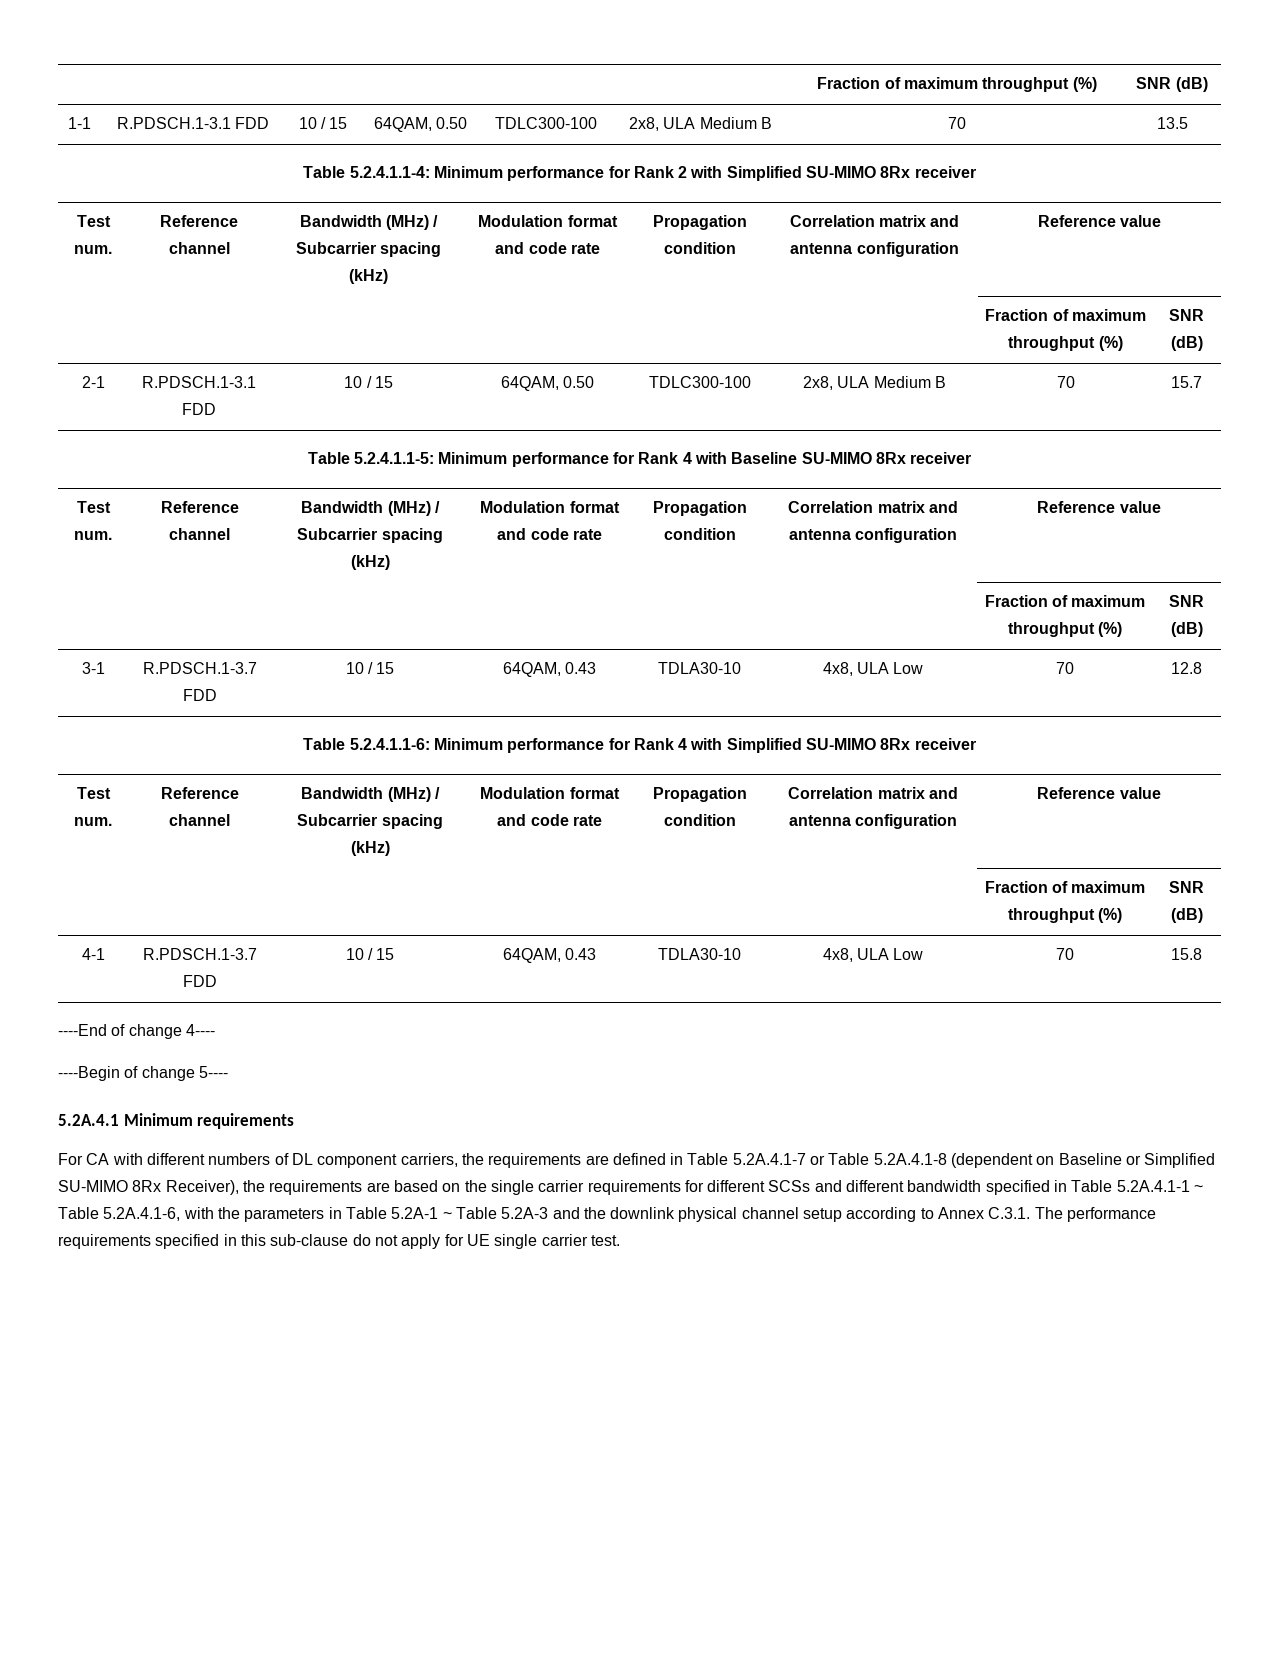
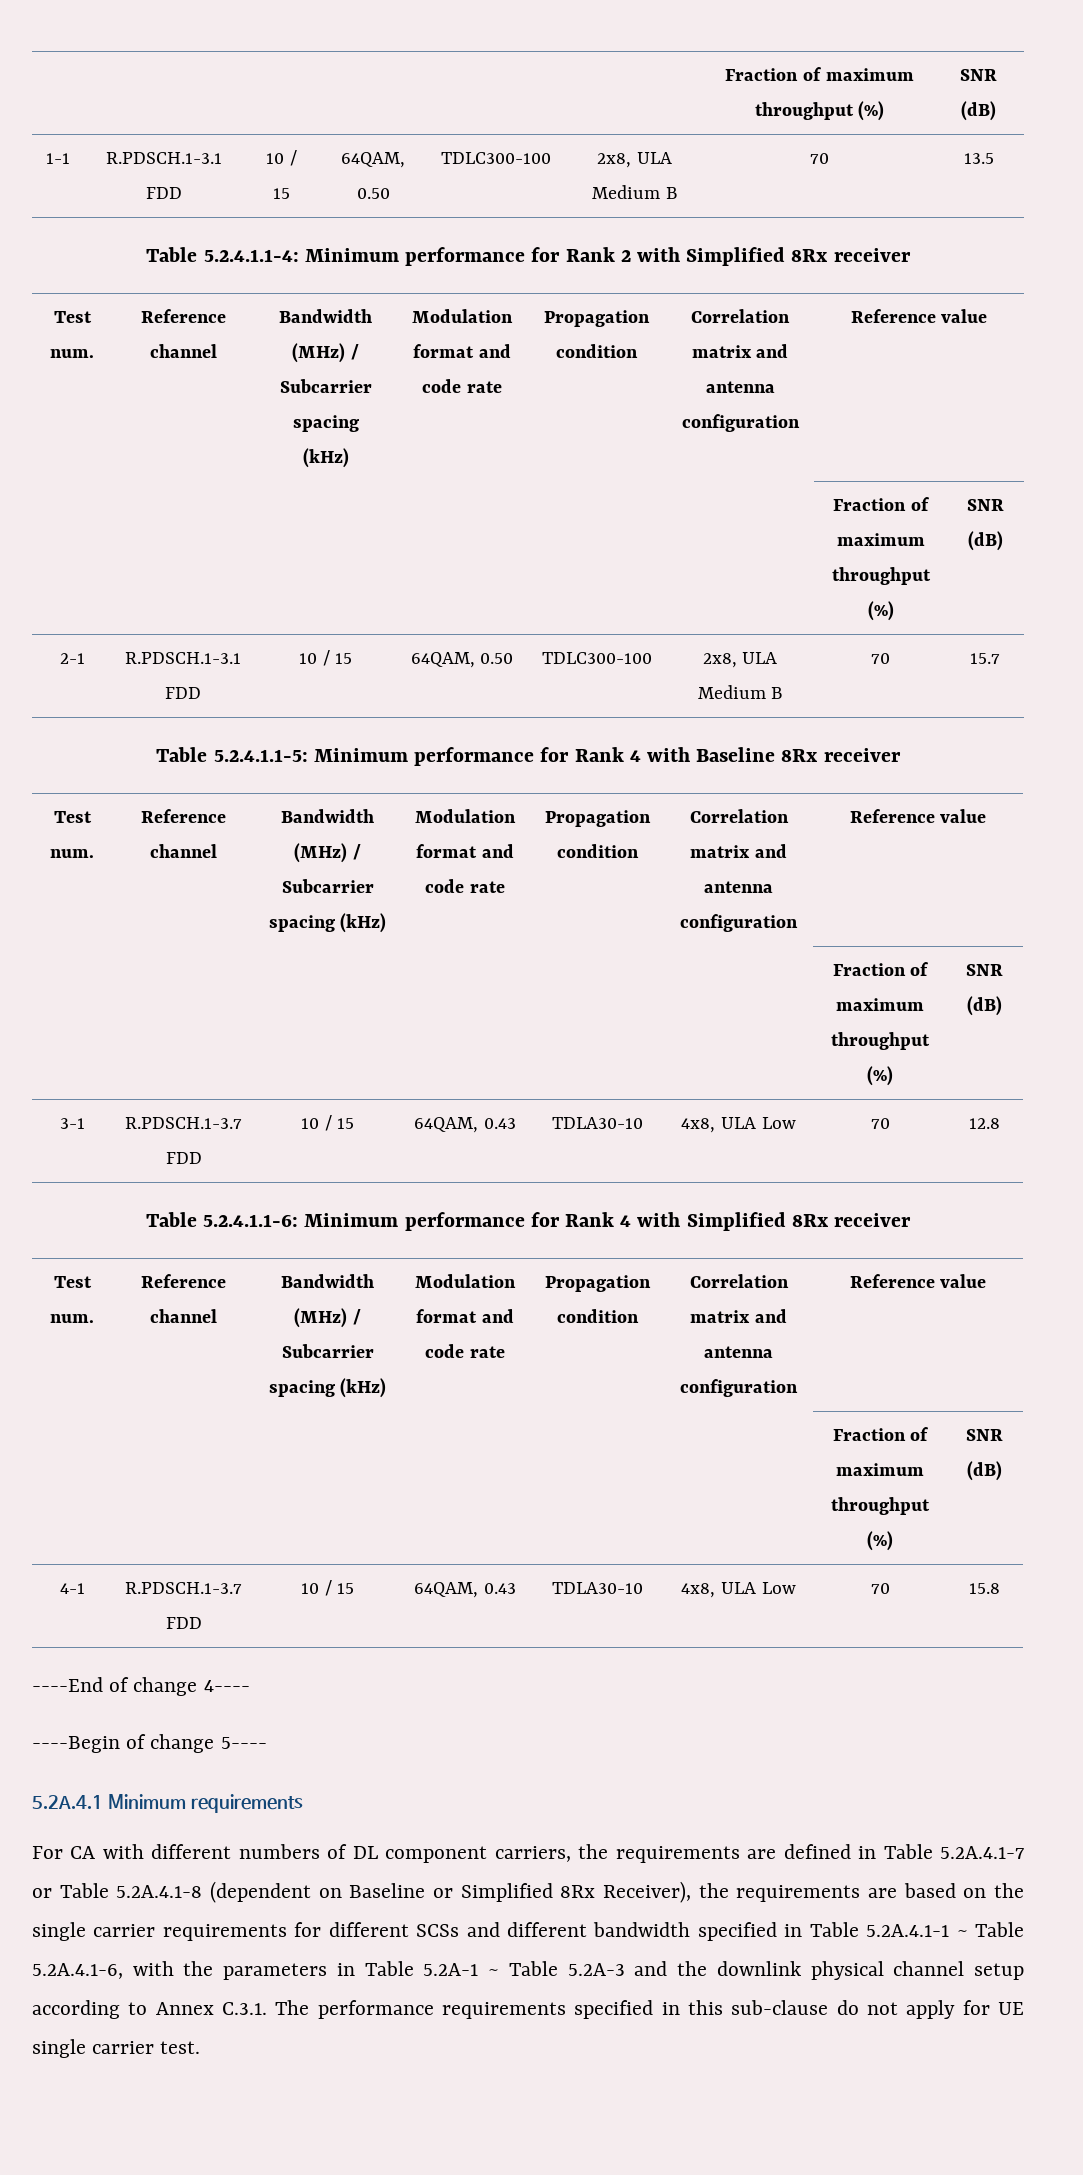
- Table 5.2.4.1.1-4: Minimum performance for Rank 2 with Simplified SU-MIMO 8Rx receiver
+ Table 5.2.4.1.1-4: Minimum performance for Rank 2 with Simplified 8Rx receiver
- Table 5.2.4.1.1-5: Minimum performance for Rank 4 with Baseline SU-MIMO 8Rx receiver
+ Table 5.2.4.1.1-5: Minimum performance for Rank 4 with Baseline 8Rx receiver
- Table 5.2.4.1.1-6: Minimum performance for Rank 4 with Simplified SU-MIMO 8Rx receiver
+ Table 5.2.4.1.1-6: Minimum performance for Rank 4 with Simplified 8Rx receiver
- For CA with different numbers of DL component carriers, the requirements are defined in Table 5.2A.4.1-7 or Table 5.2A.4.1-8 (dependent on Baseline or Simplified SU-MIMO 8Rx Receiver), the requirements are based on the single carrier requirements for different SCSs and different bandwidth specified in Table 5.2A.4.1-1 ~ Table 5.2A.4.1-6, with the parameters in Table 5.2A-1 ~ Table 5.2A-3 and the downlink physical channel setup according to Annex C.3.1. The performance requirements specified in this sub-clause do not apply for UE single carrier test.
+ For CA with different numbers of DL component carriers, the requirements are defined in Table 5.2A.4.1-7 or Table 5.2A.4.1-8 (dependent on Baseline or Simplified 8Rx Receiver), the requirements are based on the single carrier requirements for different SCSs and different bandwidth specified in Table 5.2A.4.1-1 ~ Table 5.2A.4.1-6, with the parameters in Table 5.2A-1 ~ Table 5.2A-3 and the downlink physical channel setup according to Annex C.3.1. The performance requirements specified in this sub-clause do not apply for UE single carrier test.

